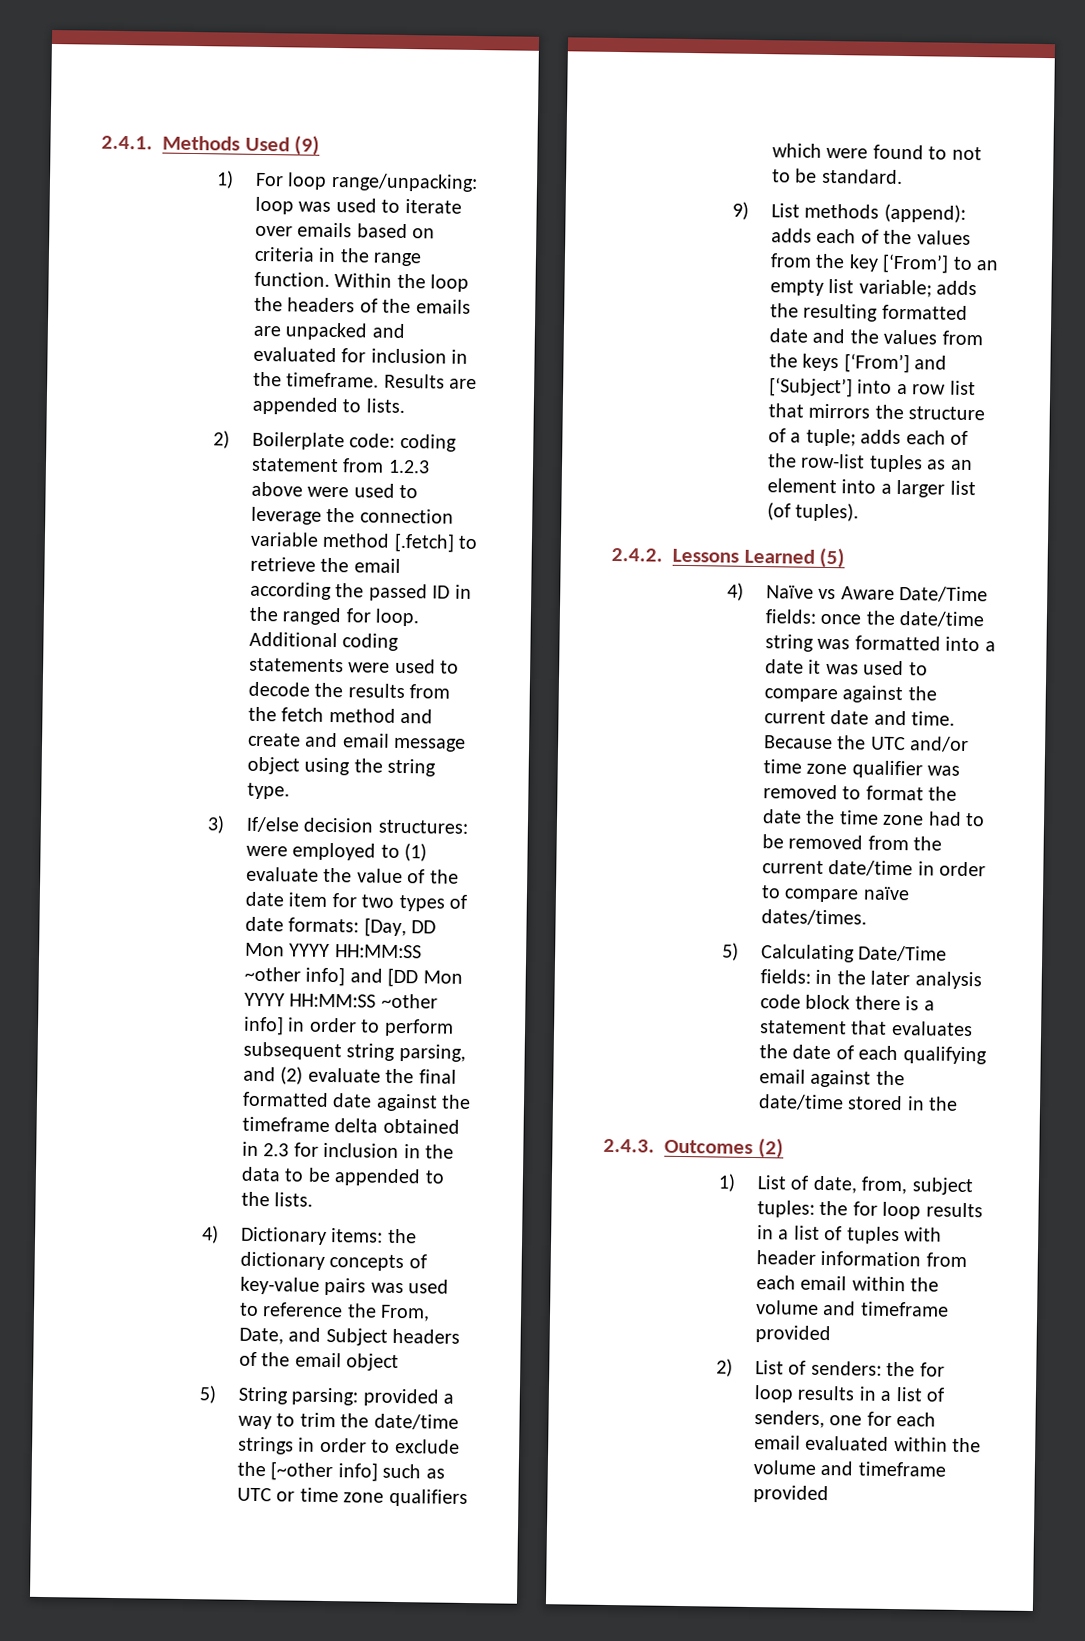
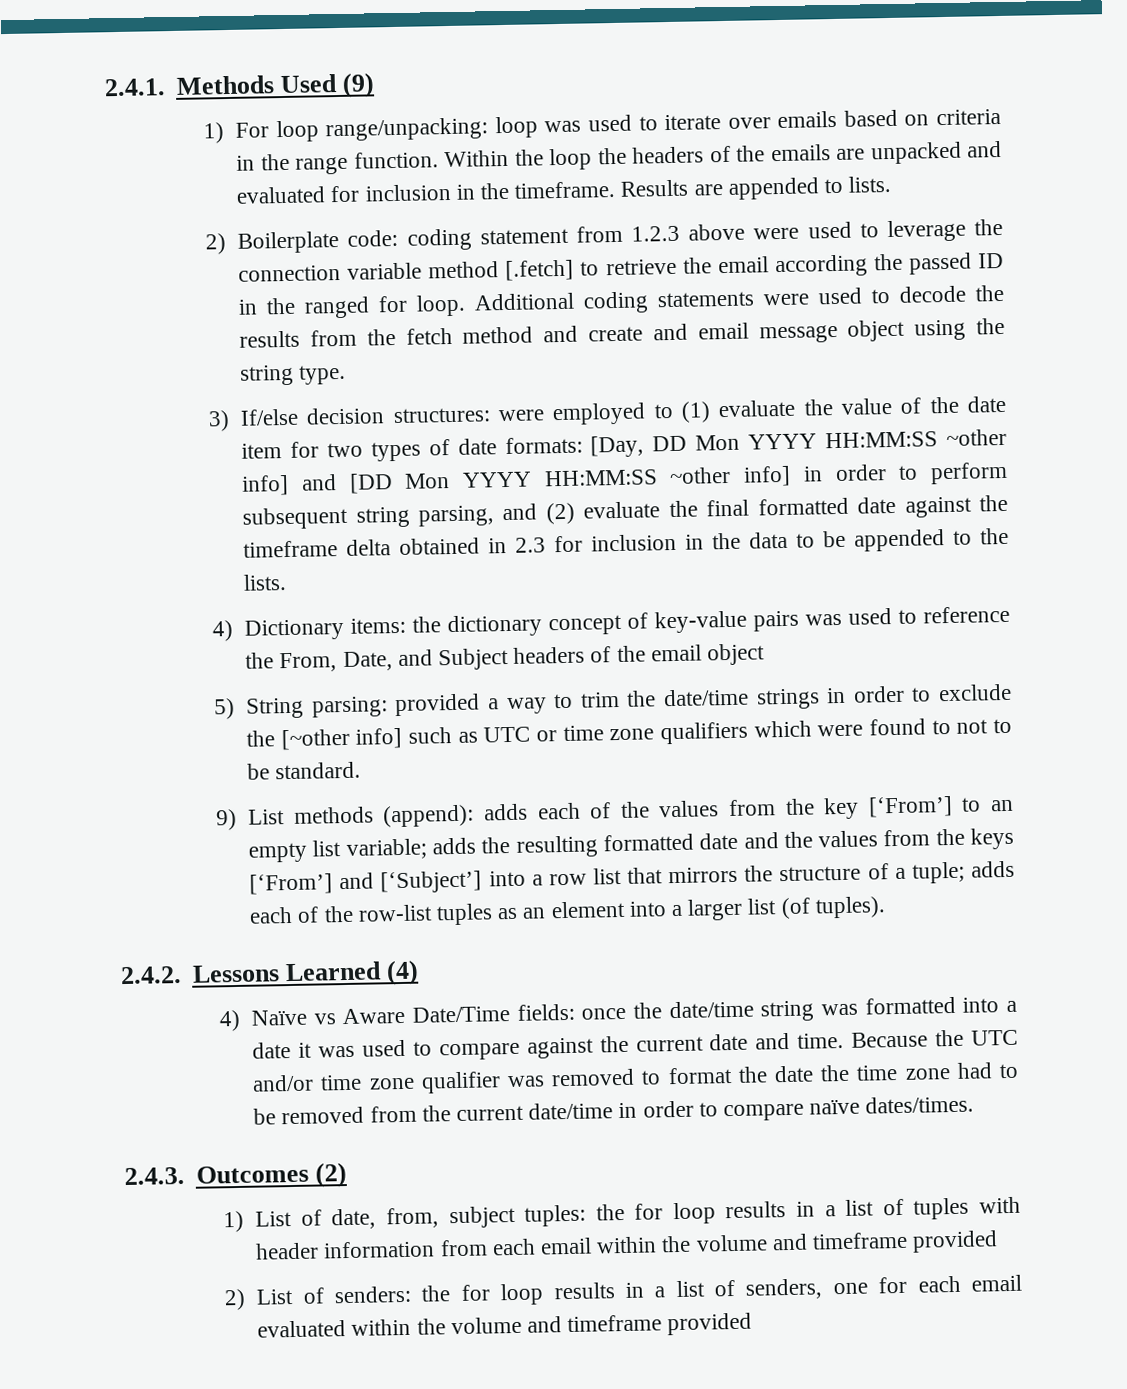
- 4) Dictionary items: the dictionary concepts of key-value pairs was used to reference the From, Date, and Subject headers of the email object
+ 4) Dictionary items: the dictionary concept of key-value pairs was used to reference the From, Date, and Subject headers of the email object
- 2.4.2. Lessons Learned (5)
+ 2.4.2. Lessons Learned (4)
- 5) Calculating Date/Time fields: in the later analysis code block there is a statement that evaluates the date of each qualifying email against the date/time stored in the

